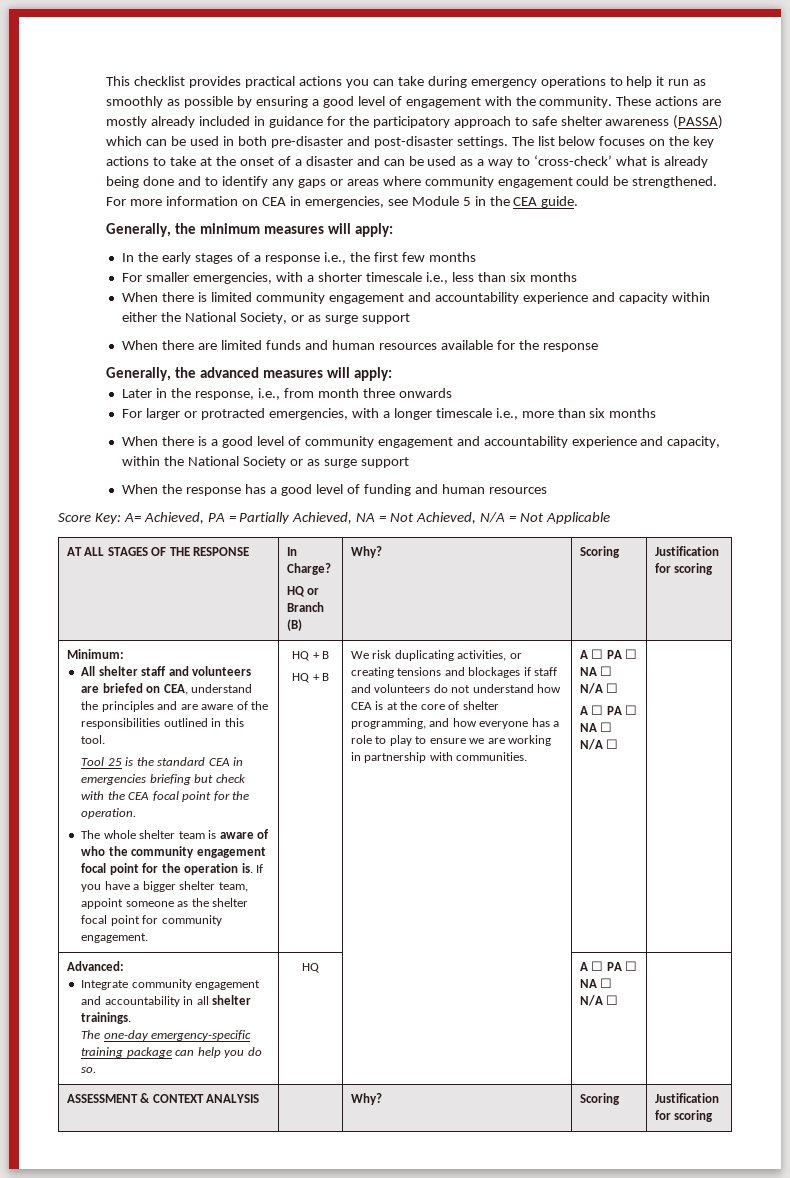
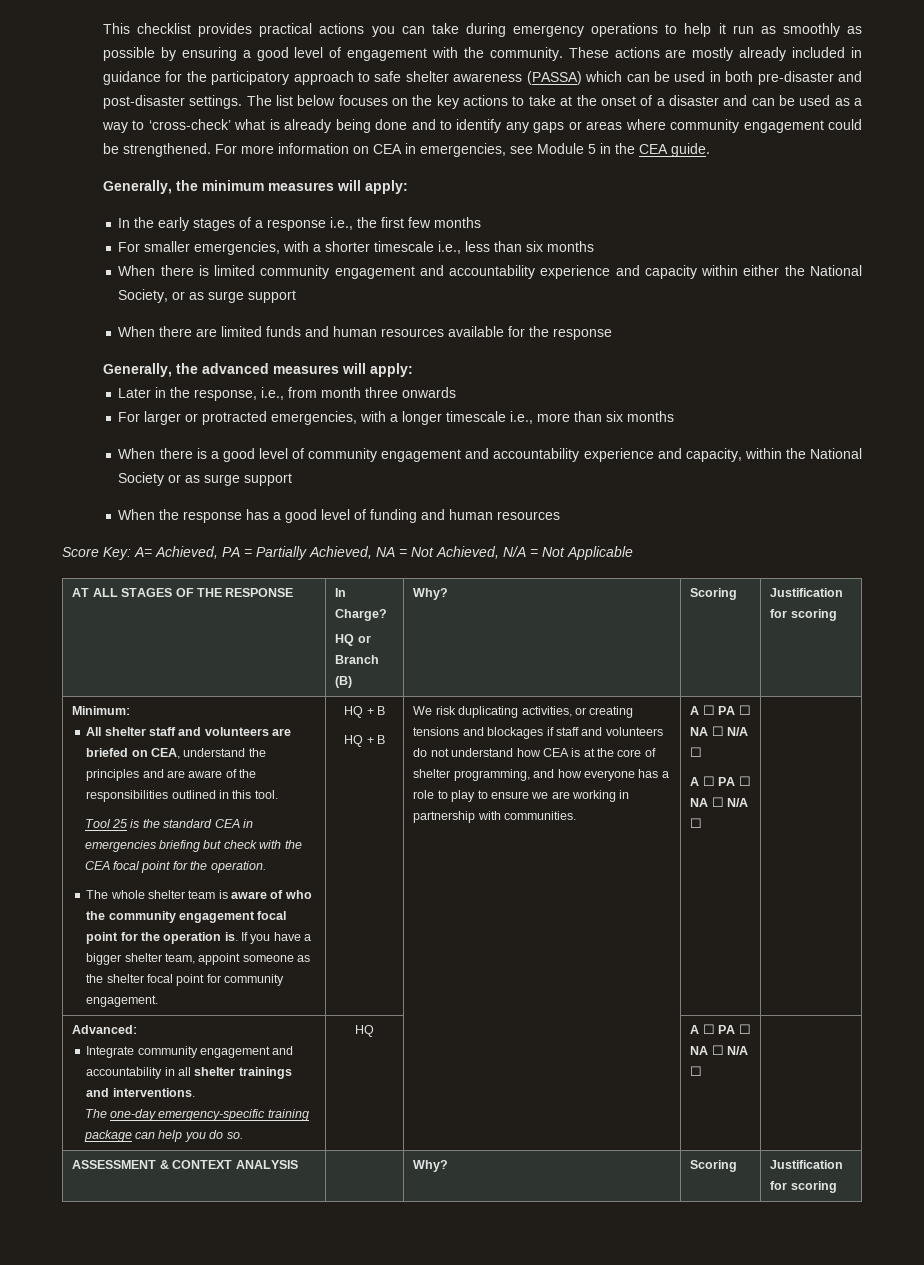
  Advanced:
- Integrate community engagement and accountability in all shelter trainings.
+ Integrate community engagement and accountability in all shelter trainings and interventions.

